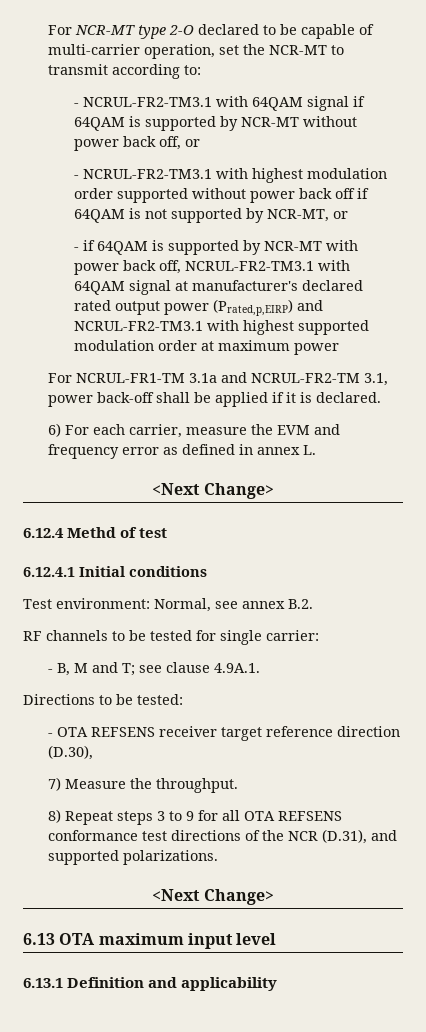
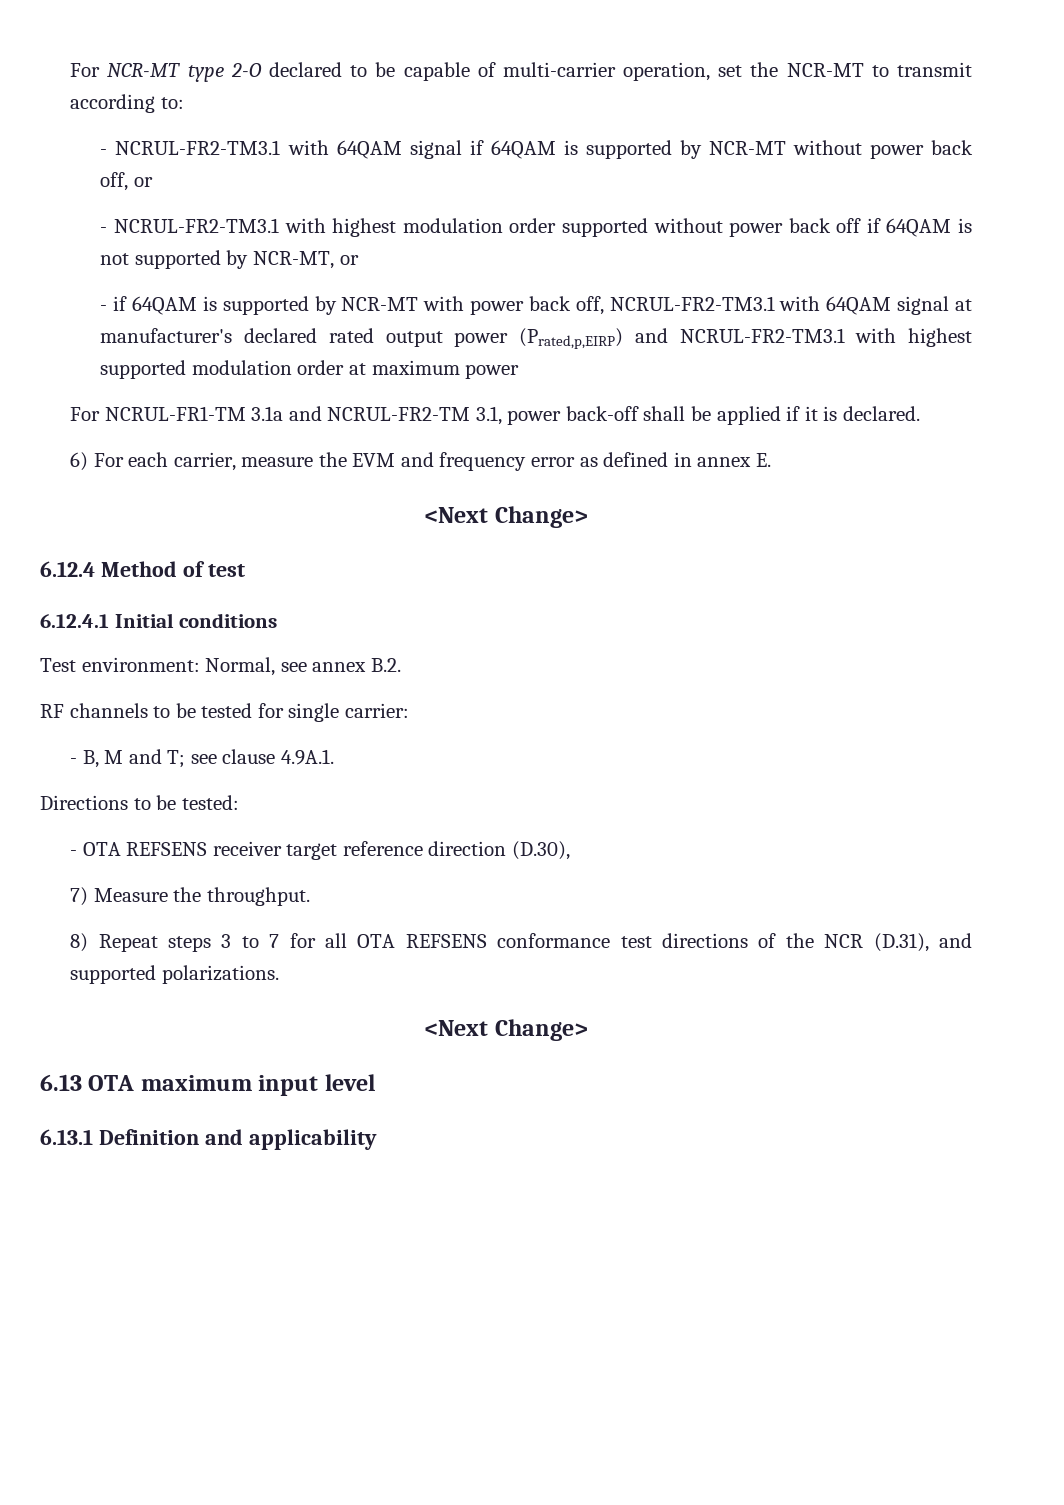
- 6) For each carrier, measure the EVM and frequency error as defined in annex L.
+ 6) For each carrier, measure the EVM and frequency error as defined in annex E.
- 6.12.4 Methd of test
+ 6.12.4 Method of test
- 8) Repeat steps 3 to 9 for all OTA REFSENS conformance test directions of the NCR (D.31), and supported polarizations.
+ 8) Repeat steps 3 to 7 for all OTA REFSENS conformance test directions of the NCR (D.31), and supported polarizations.

